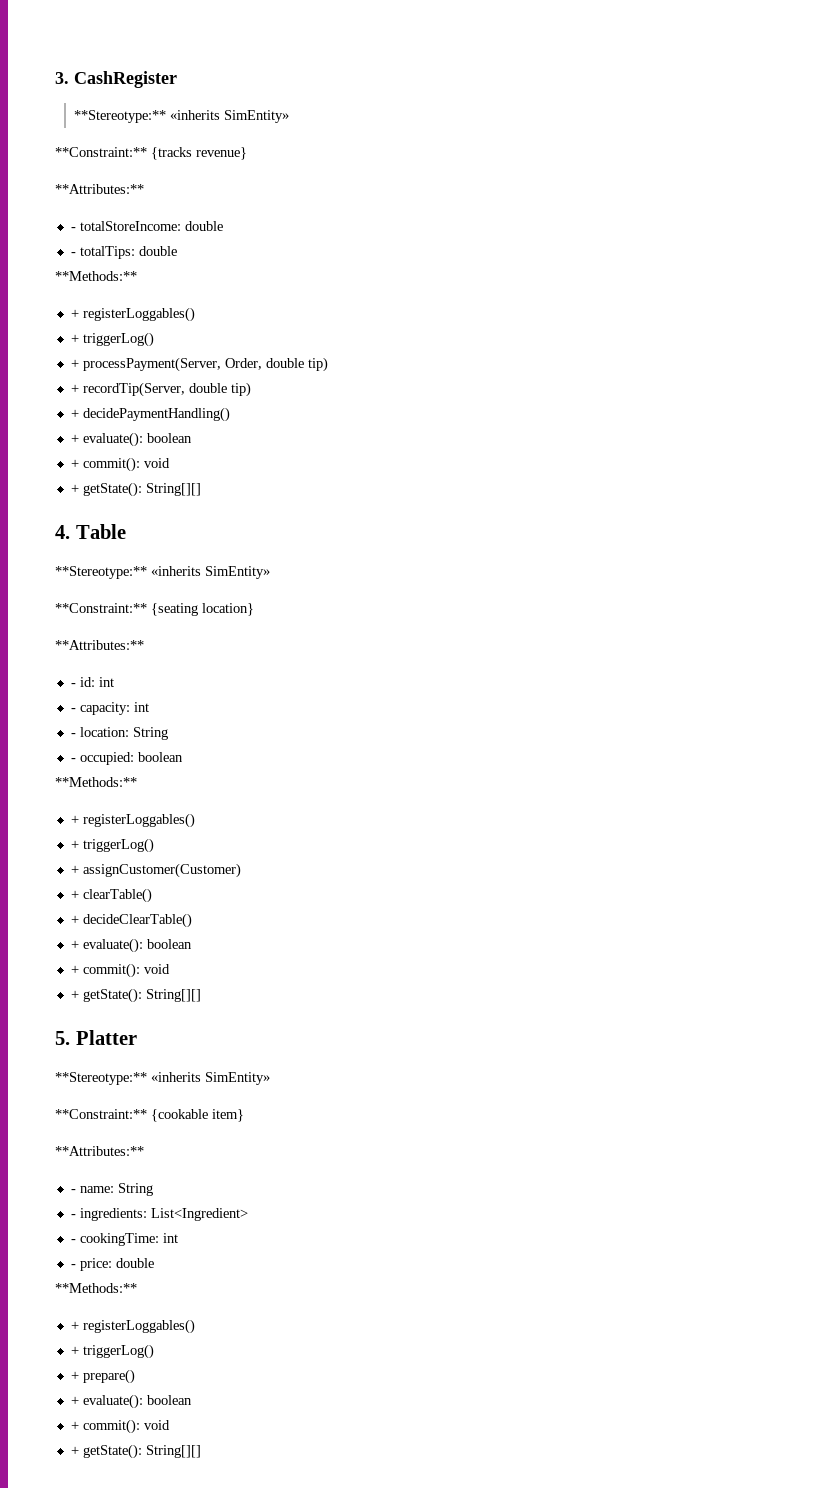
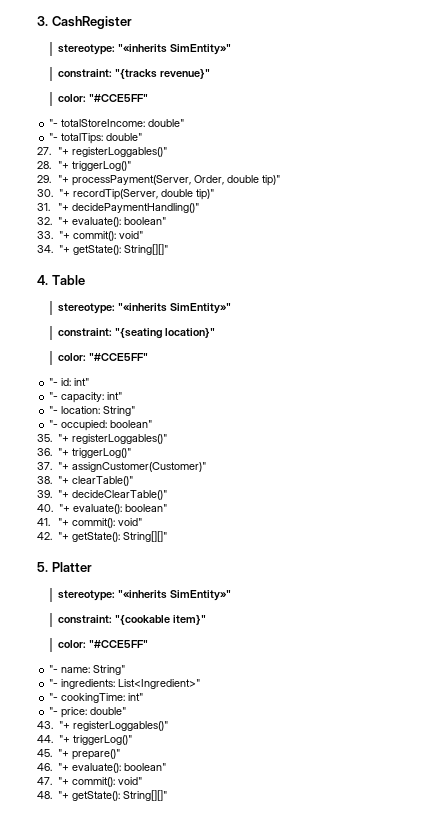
  3. CashRegister
- **Stereotype:** «inherits SimEntity»
- **Constraint:** {tracks revenue}
- **Attributes:**
- - totalStoreIncome: double
- - totalTips: double
- **Methods:**
- + registerLoggables()
- + triggerLog()
- + processPayment(Server, Order, double tip)
- + recordTip(Server, double tip)
- + decidePaymentHandling()
- + evaluate(): boolean
- + commit(): void
- + getState(): String[][]
+ stereotype: "«inherits SimEntity»"
+ constraint: "{tracks revenue}"
+ color: "#CCE5FF"
+ "- totalStoreIncome: double"
+ "- totalTips: double"
+ 27. "+ registerLoggables()"
+ 28. "+ triggerLog()"
+ 29. "+ processPayment(Server, Order, double tip)"
+ 30. "+ recordTip(Server, double tip)"
+ 31. "+ decidePaymentHandling()"
+ 32. "+ evaluate(): boolean"
+ 33. "+ commit(): void"
+ 34. "+ getState(): String[][]"
  4. Table
- **Stereotype:** «inherits SimEntity»
- **Constraint:** {seating location}
- **Attributes:**
- - id: int
- - capacity: int
- - location: String
- - occupied: boolean
- **Methods:**
- + registerLoggables()
- + triggerLog()
- + assignCustomer(Customer)
- + clearTable()
- + decideClearTable()
- + evaluate(): boolean
- + commit(): void
- + getState(): String[][]
+ stereotype: "«inherits SimEntity»"
+ constraint: "{seating location}"
+ color: "#CCE5FF"
+ "- id: int"
+ "- capacity: int"
+ "- location: String"
+ "- occupied: boolean"
+ 35. "+ registerLoggables()"
+ 36. "+ triggerLog()"
+ 37. "+ assignCustomer(Customer)"
+ 38. "+ clearTable()"
+ 39. "+ decideClearTable()"
+ 40. "+ evaluate(): boolean"
+ 41. "+ commit(): void"
+ 42. "+ getState(): String[][]"
  5. Platter
- **Stereotype:** «inherits SimEntity»
- **Constraint:** {cookable item}
- **Attributes:**
- - name: String
- - ingredients: List<Ingredient>
- - cookingTime: int
- - price: double
- **Methods:**
- + registerLoggables()
- + triggerLog()
- + prepare()
- + evaluate(): boolean
- + commit(): void
- + getState(): String[][]
+ stereotype: "«inherits SimEntity»"
+ constraint: "{cookable item}"
+ color: "#CCE5FF"
+ "- name: String"
+ "- ingredients: List<Ingredient>"
+ "- cookingTime: int"
+ "- price: double"
+ 43. "+ registerLoggables()"
+ 44. "+ triggerLog()"
+ 45. "+ prepare()"
+ 46. "+ evaluate(): boolean"
+ 47. "+ commit(): void"
+ 48. "+ getState(): String[][]"

